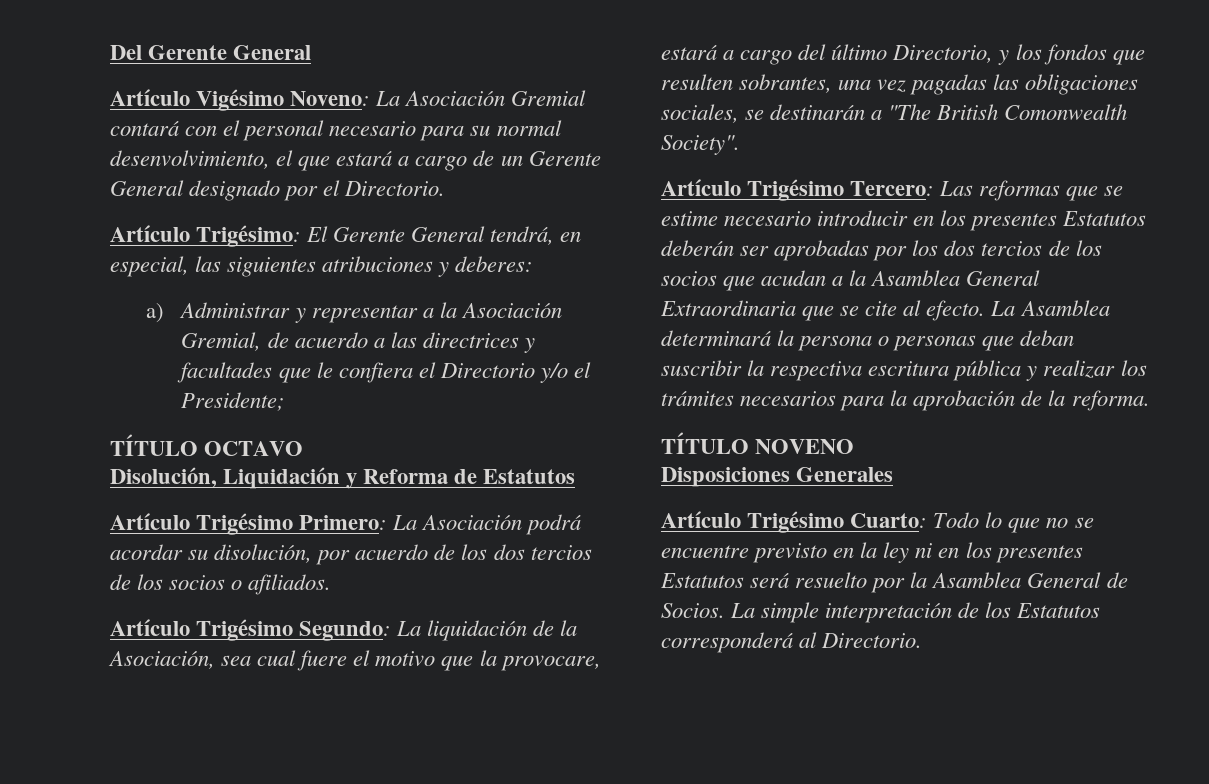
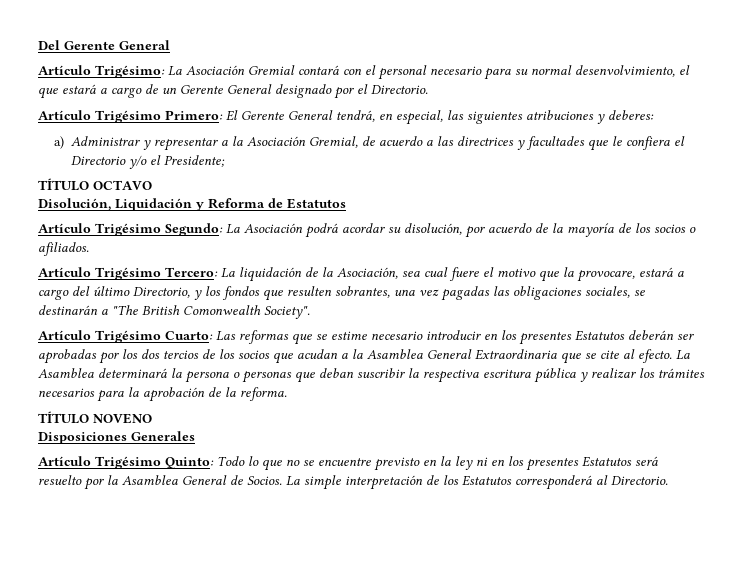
- Artículo Vigésimo Noveno: La Asociación Gremial contará con el personal necesario para su normal desenvolvimiento, el que estará a cargo de un Gerente General designado por el Directorio.
+ Artículo Trigésimo: La Asociación Gremial contará con el personal necesario para su normal desenvolvimiento, el que estará a cargo de un Gerente General designado por el Directorio.
- Artículo Trigésimo: El Gerente General tendrá, en especial, las siguientes atribuciones y deberes:
+ Artículo Trigésimo Primero: El Gerente General tendrá, en especial, las siguientes atribuciones y deberes:
- Artículo Trigésimo Primero: La Asociación podrá acordar su disolución, por acuerdo de los dos tercios de los socios o afiliados.
+ Artículo Trigésimo Segundo: La Asociación podrá acordar su disolución, por acuerdo de la mayoría de los socios o afiliados.
- Artículo Trigésimo Segundo: La liquidación de la Asociación, sea cual fuere el motivo que la provocare, estará a cargo del último Directorio, y los fondos que resulten sobrantes, una vez pagadas las obligaciones sociales, se destinarán a "The British Comonwealth Society".
+ Artículo Trigésimo Tercero: La liquidación de la Asociación, sea cual fuere el motivo que la provocare, estará a cargo del último Directorio, y los fondos que resulten sobrantes, una vez pagadas las obligaciones sociales, se destinarán a "The British Comonwealth Society".
- Artículo Trigésimo Tercero: Las reformas que se estime necesario introducir en los presentes Estatutos deberán ser aprobadas por los dos tercios de los socios que acudan a la Asamblea General Extraordinaria que se cite al efecto.
+ Artículo Trigésimo Cuarto: Las reformas que se estime necesario introducir en los presentes Estatutos deberán ser aprobadas por los dos tercios de los socios que acudan a la Asamblea General Extraordinaria que se cite al efecto.
- Artículo Trigésimo Cuarto: Todo lo que no se encuentre previsto en la ley ni en los presentes Estatutos será resuelto por la Asamblea General de Socios.
+ Artículo Trigésimo Quinto: Todo lo que no se encuentre previsto en la ley ni en los presentes Estatutos será resuelto por la Asamblea General de Socios.

